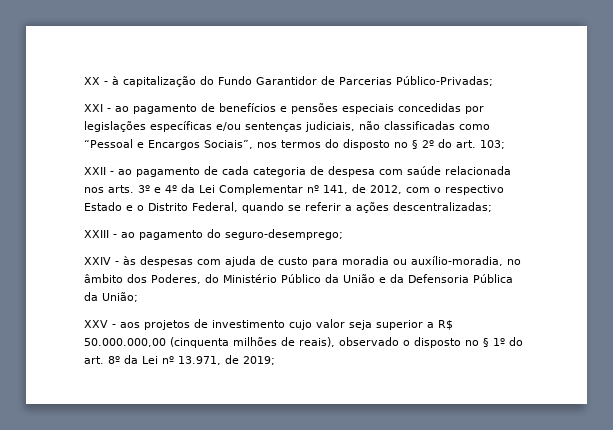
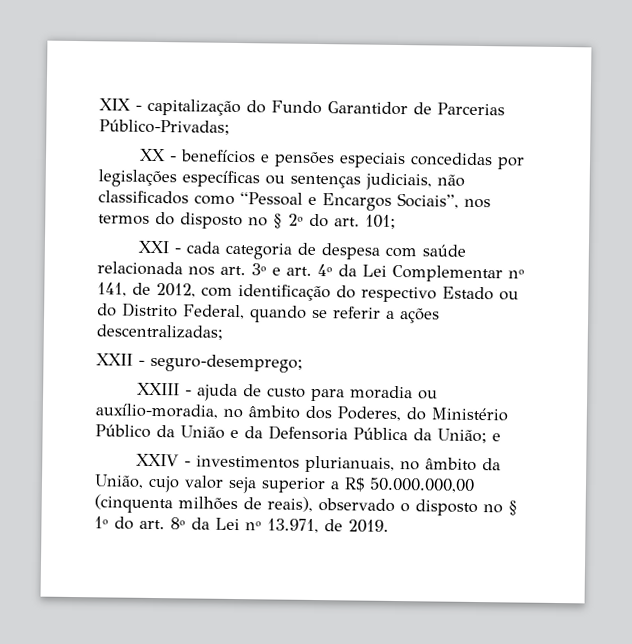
- XX - à capitalização do Fundo Garantidor de Parcerias Público-Privadas;
+ XIX - capitalização do Fundo Garantidor de Parcerias Público-Privadas;
- XXI - ao pagamento de benefícios e pensões especiais concedidas por legislações específicas e/ou sentenças judiciais, não classificadas como “Pessoal e Encargos Sociais”, nos termos do disposto no § 2º do art. 103;
- XXII - ao pagamento de cada categoria de despesa com saúde relacionada nos arts. 3º e 4º da Lei Complementar nº 141, de 2012, com o respectivo Estado e o Distrito Federal, quando se referir a ações descentralizadas;
+ XX - benefícios e pensões especiais concedidas por legislações específicas ou sentenças judiciais, não classificados como “Pessoal e Encargos Sociais”, nos termos do disposto no § 2º do art. 101;
+ XXI - cada categoria de despesa com saúde relacionada nos art. 3º e art. 4º da Lei Complementar nº 141, de 2012, com identificação do respectivo Estado ou do Distrito Federal, quando se referir a ações descentralizadas;
+ XXII - seguro-desemprego;
- XXIII - ao pagamento do seguro-desemprego;
- XXIV - às despesas com ajuda de custo para moradia ou auxílio-moradia, no âmbito dos Poderes, do Ministério Público da União e da Defensoria Pública da União;
- XXV - aos projetos de investimento cujo valor seja superior a R$ 50.000.000,00 (cinquenta milhões de reais), observado o disposto no § 1º do art. 8º da Lei nº 13.971, de 2019;
+ XXIII - ajuda de custo para moradia ou auxílio-moradia, no âmbito dos Poderes, do Ministério Público da União e da Defensoria Pública da União; e
+ XXIV - investimentos plurianuais, no âmbito da União, cujo valor seja superior a R$ 50.000.000,00 (cinquenta milhões de reais), observado o disposto no § 1º do art. 8º da Lei nº 13.971, de 2019.

